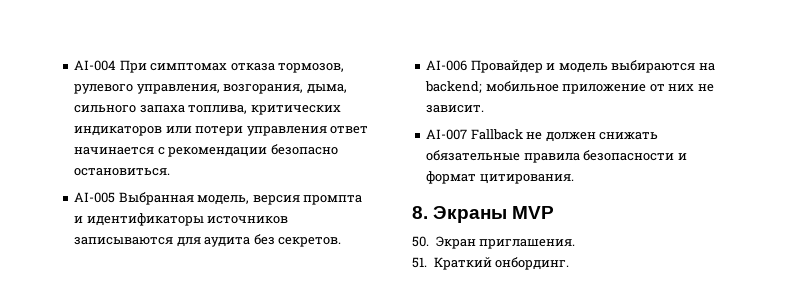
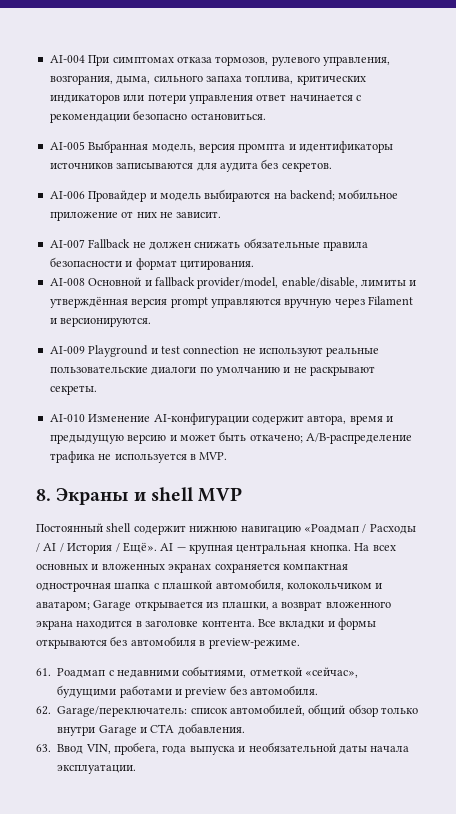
+ AI-008 Основной и fallback provider/model, enable/disable, лимиты и утверждённая версия prompt управляются вручную через Filament и версионируются.
+ AI-009 Playground и test connection не используют реальные пользовательские диалоги по умолчанию и не раскрывают секреты.
+ AI-010 Изменение AI-конфигурации содержит автора, время и предыдущую версию и может быть откачено; A/B-распределение трафика не используется в MVP.
- 8. Экраны MVP
+ 8. Экраны и shell MVP
- 50. Экран приглашения.
- 51. Краткий онбординг.
+ Постоянный shell содержит нижнюю навигацию «Роадмап / Расходы / AI / История / Ещё». AI — крупная центральная кнопка. На всех основных и вложенных экранах сохраняется компактная однострочная шапка с плашкой автомобиля, колокольчиком и аватаром; Garage открывается из плашки, а возврат вложенного экрана находится в заголовке контента. Все вкладки и формы открываются без автомобиля в preview-режиме.
+ 61. Роадмап с недавними событиями, отметкой «сейчас», будущими работами и preview без автомобиля.
+ 62. Garage/переключатель: список автомобилей, общий обзор только внутри Garage и CTA добавления.
+ 63. Ввод VIN, пробега, года выпуска и необязательной даты начала эксплуатации.

